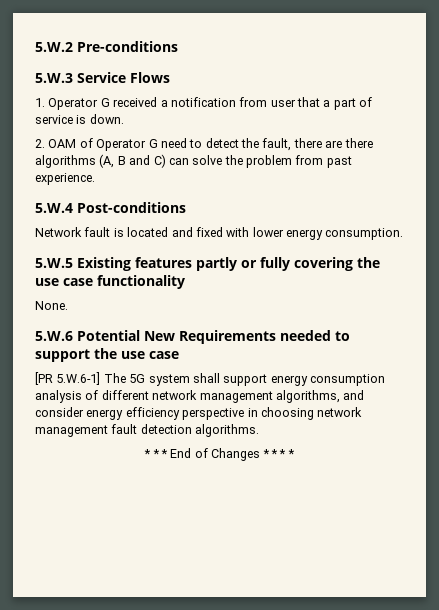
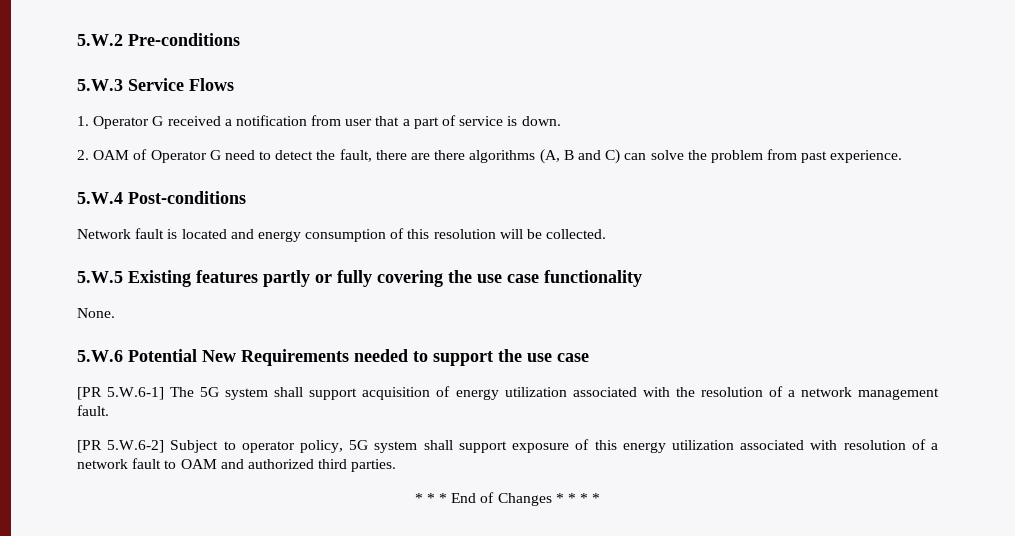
- Network fault is located and fixed with lower energy consumption.
+ Network fault is located and energy consumption of this resolution will be collected.
- [PR 5.W.6-1] The 5G system shall support energy consumption analysis of different network management algorithms, and consider energy efficiency perspective in choosing network management fault detection algorithms.
+ [PR 5.W.6-1] The 5G system shall support acquisition of energy utilization associated with the resolution of a network management fault.
+ [PR 5.W.6-2] Subject to operator policy, 5G system shall support exposure of this energy utilization associated with resolution of a network fault to OAM and authorized third parties.

